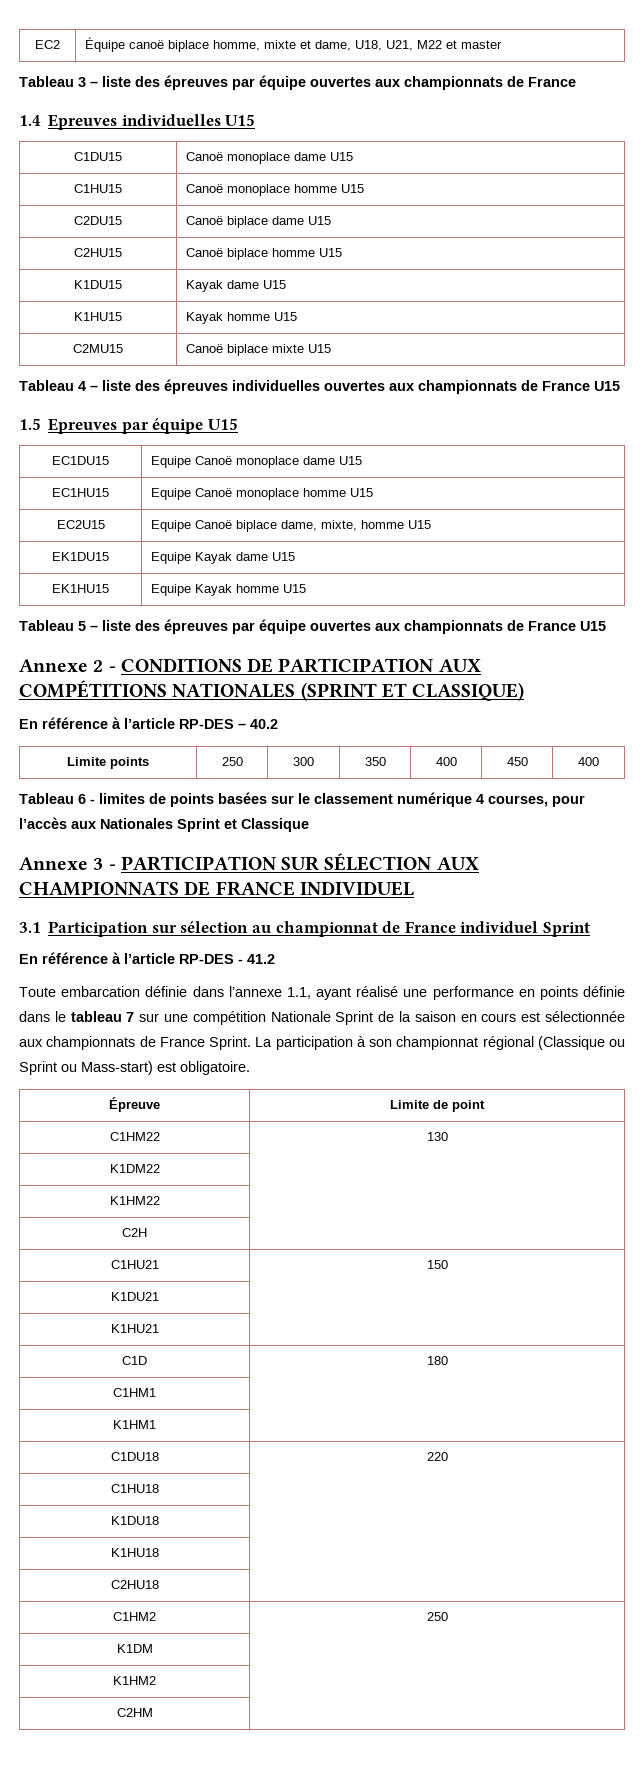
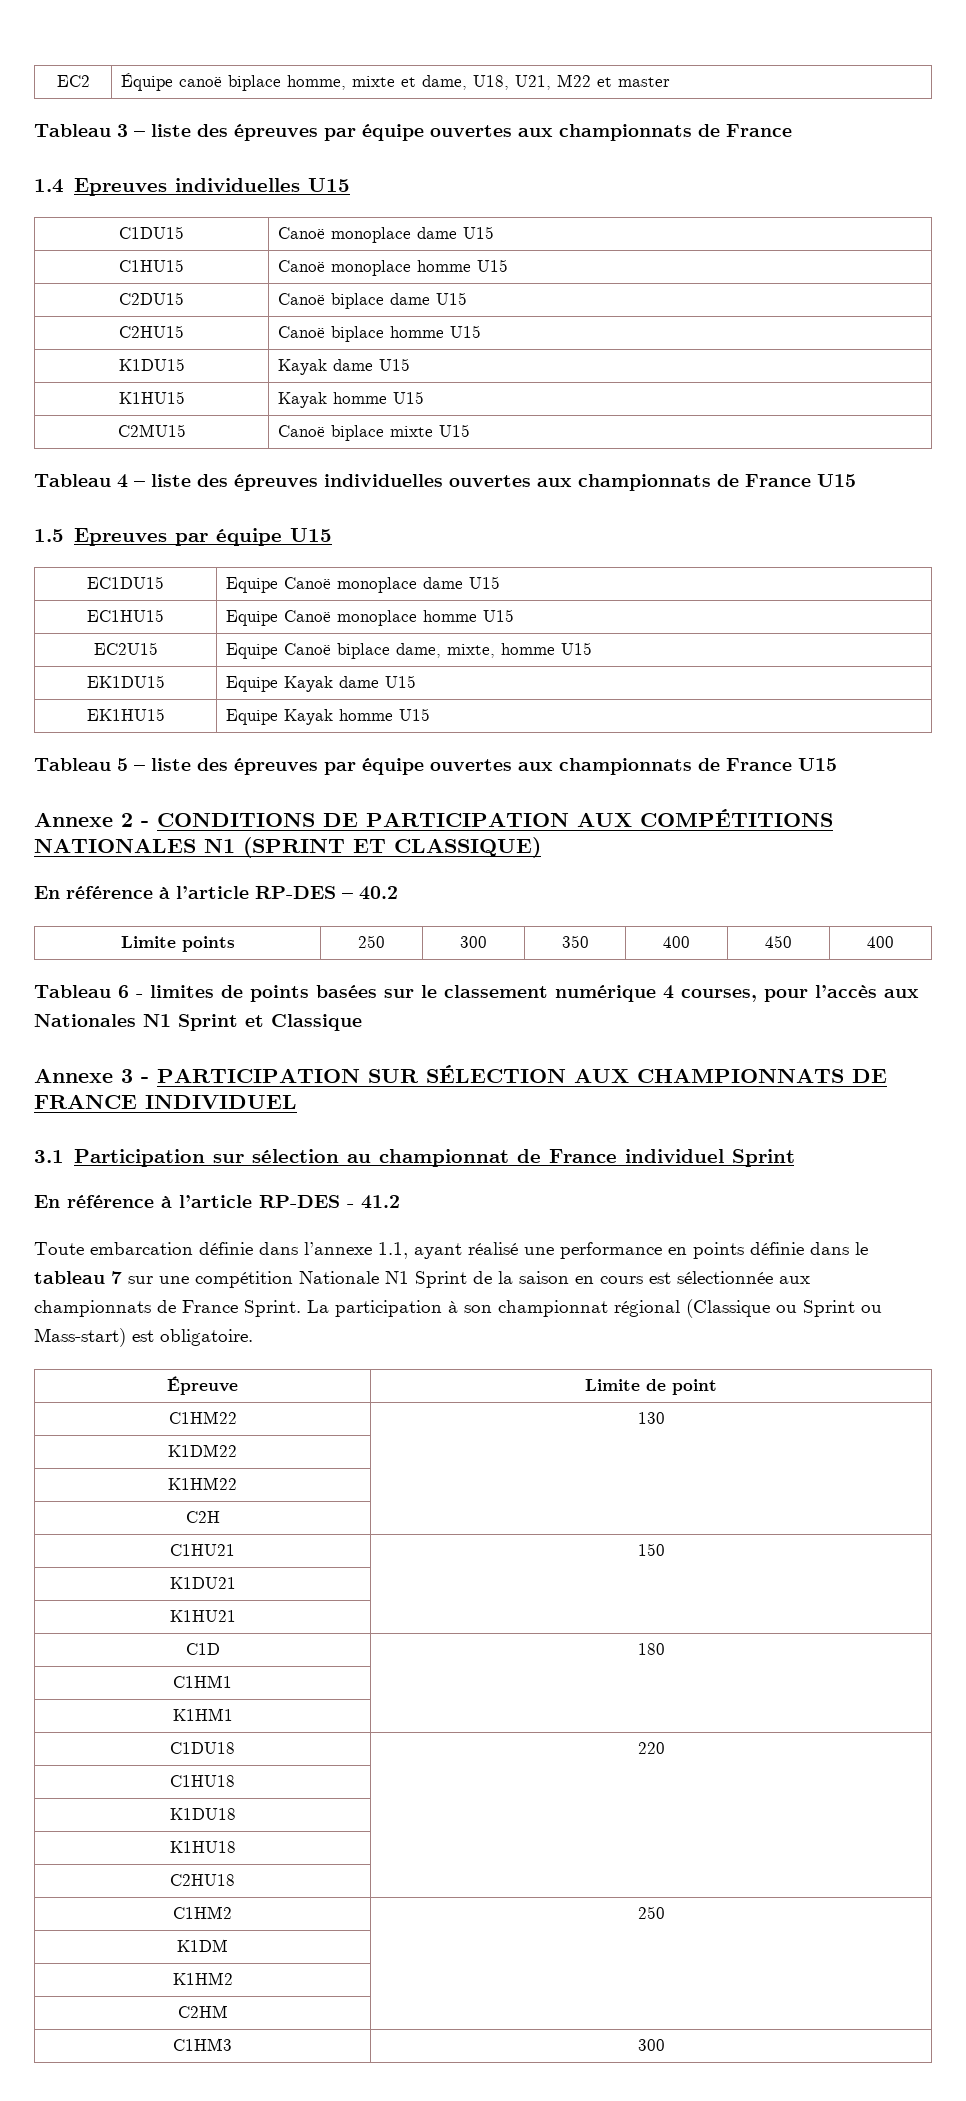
- Annexe 2 - CONDITIONS DE PARTICIPATION AUX COMPÉTITIONS NATIONALES (SPRINT ET CLASSIQUE)
+ Annexe 2 - CONDITIONS DE PARTICIPATION AUX COMPÉTITIONS NATIONALES N1 (SPRINT ET CLASSIQUE)
- Tableau 6 - limites de points basées sur le classement numérique 4 courses, pour l’accès aux Nationales Sprint et Classique
+ Tableau 6 - limites de points basées sur le classement numérique 4 courses, pour l’accès aux Nationales N1 Sprint et Classique
- Toute embarcation définie dans l’annexe 1.1, ayant réalisé une performance en points définie dans le tableau 7 sur une compétition Nationale Sprint de la saison en cours est sélectionnée aux championnats de France Sprint.
+ Toute embarcation définie dans l’annexe 1.1, ayant réalisé une performance en points définie dans le tableau 7 sur une compétition Nationale N1 Sprint de la saison en cours est sélectionnée aux championnats de France Sprint.
+ C1HM3 | 300

